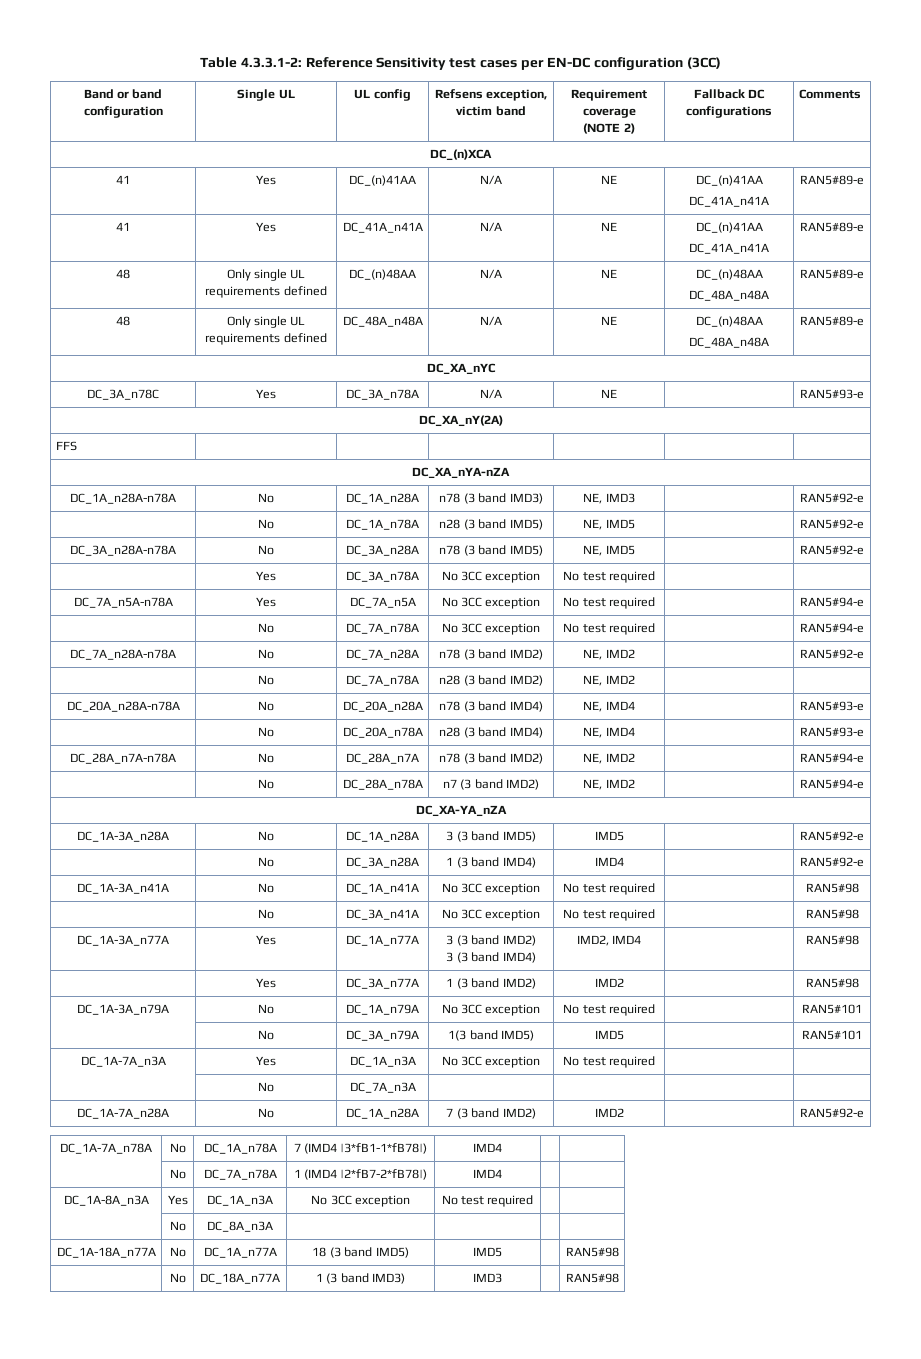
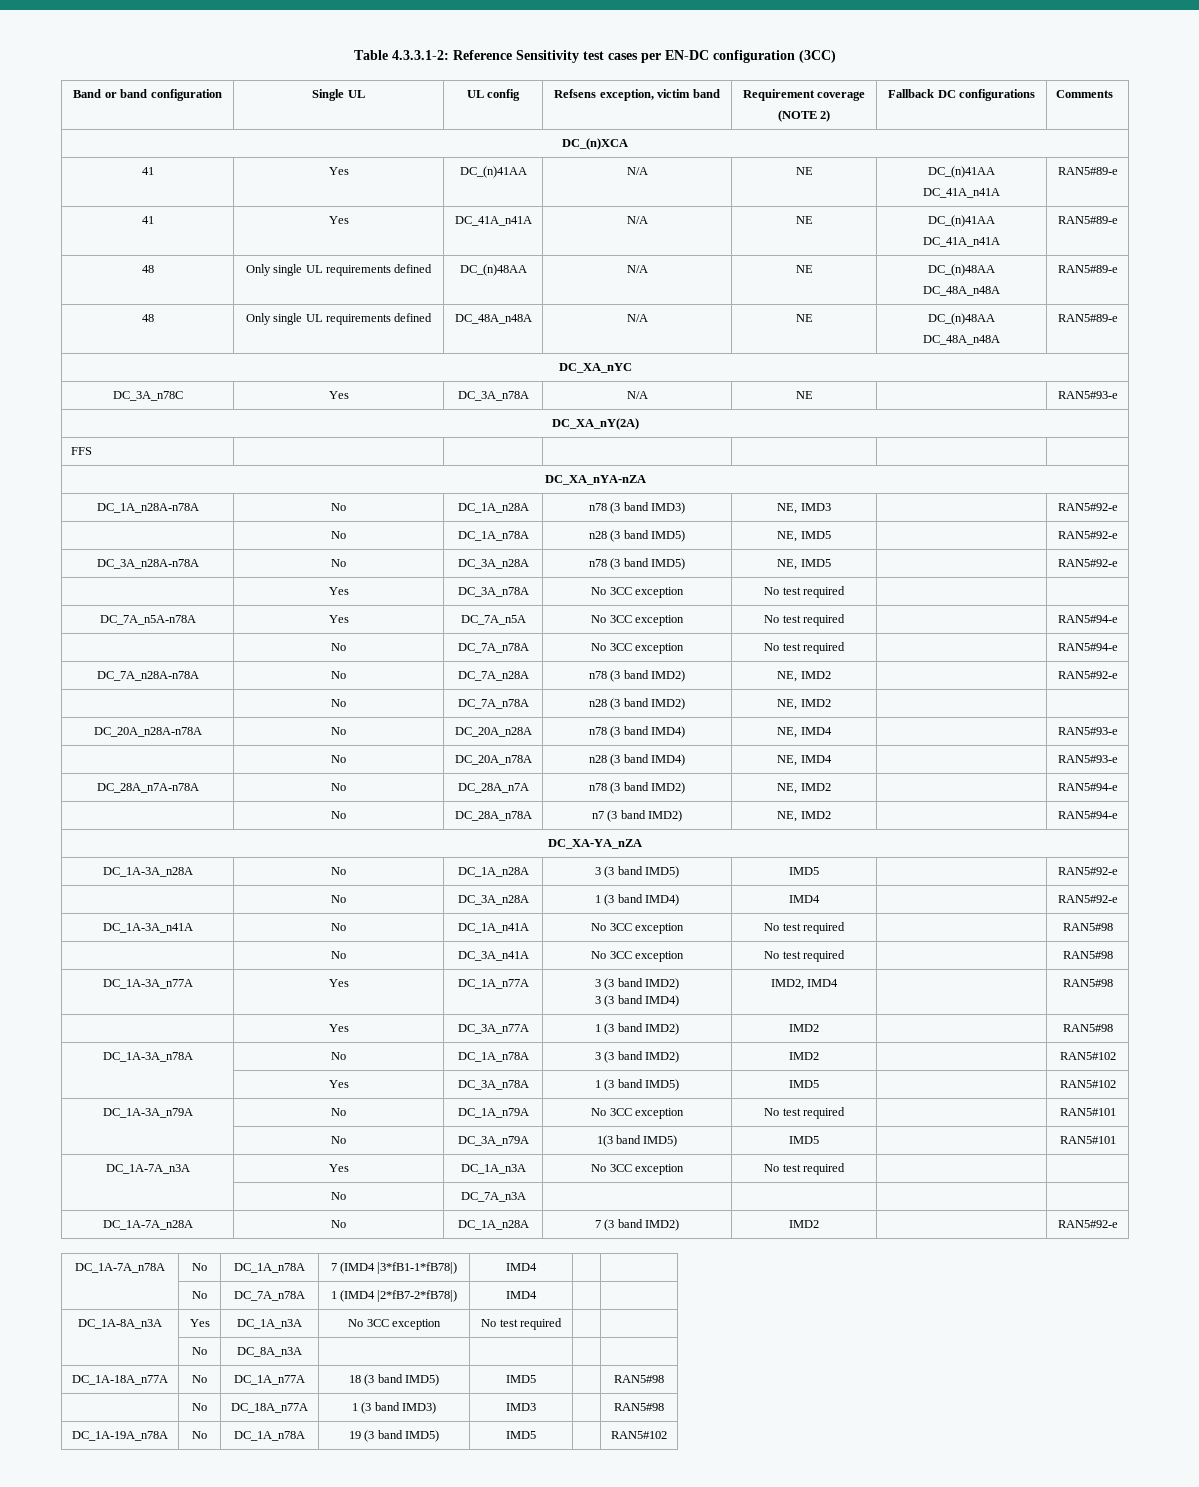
+ DC_1A-3A_n78A | No | DC_1A_n78A | 3 (3 band IMD2) | IMD2 | | RAN5#102
+ | Yes | DC_3A_n78A | 1 (3 band IMD5) | IMD5 | | RAN5#102
+ DC_1A-19A_n78A | No | DC_1A_n78A | 19 (3 band IMD5) | IMD5 | | RAN5#102

